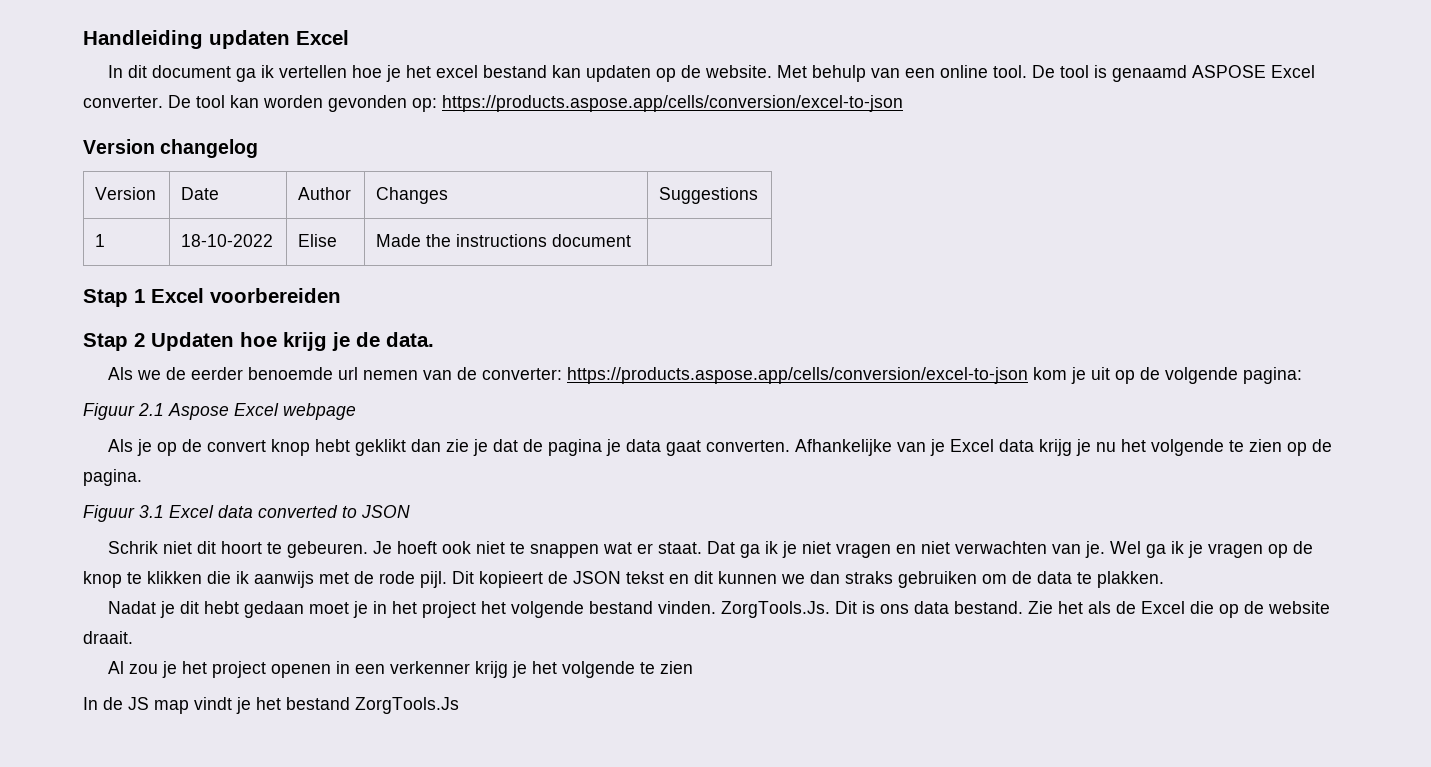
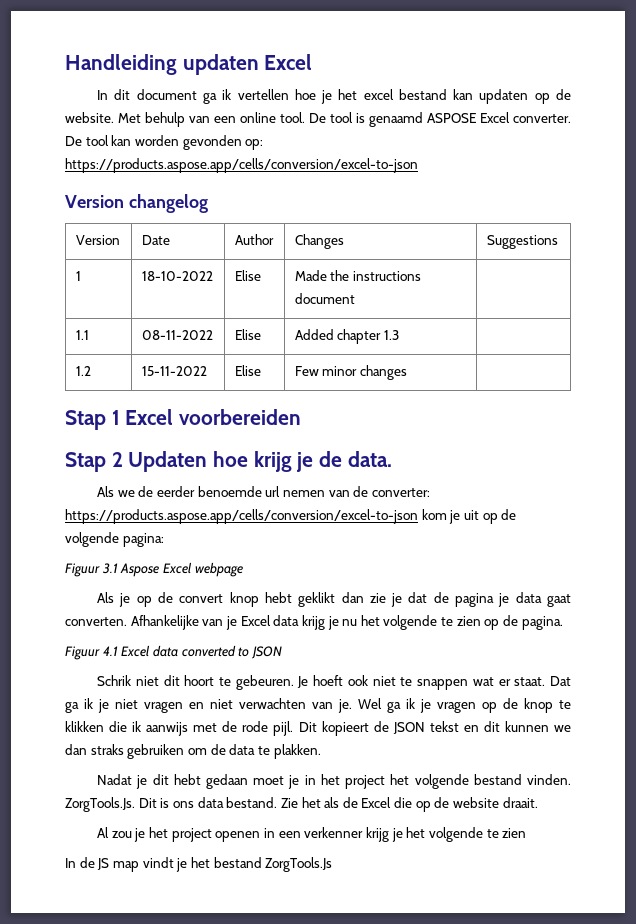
+ 1.1 | 08-11-2022 | Elise | Added chapter 1.3 |
+ 1.2 | 15-11-2022 | Elise | Few minor changes |
- Figuur 2.1 Aspose Excel webpage
+ Figuur 3.1 Aspose Excel webpage
- Figuur 3.1 Excel data converted to JSON
+ Figuur 4.1 Excel data converted to JSON

